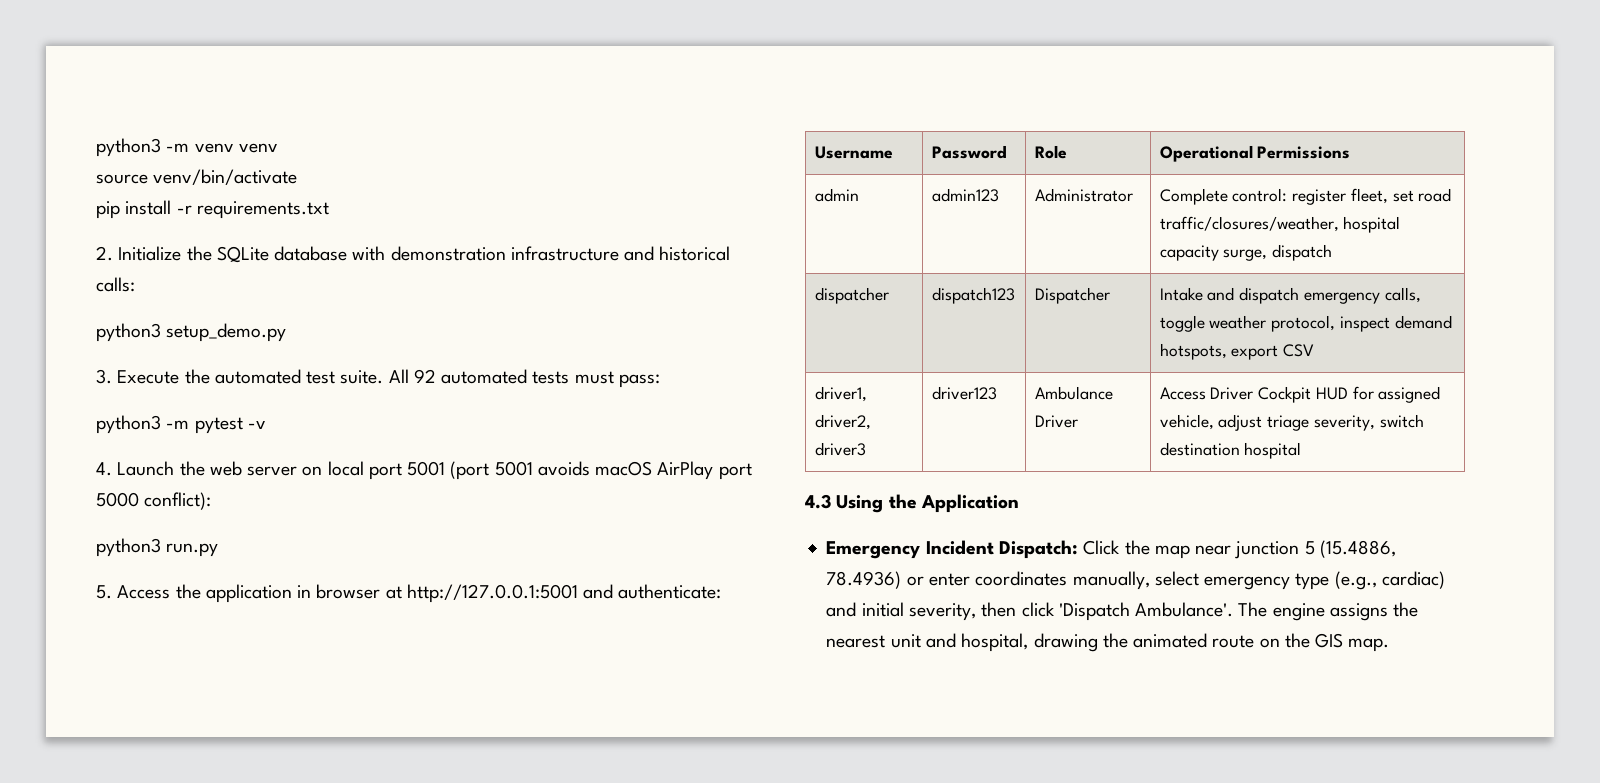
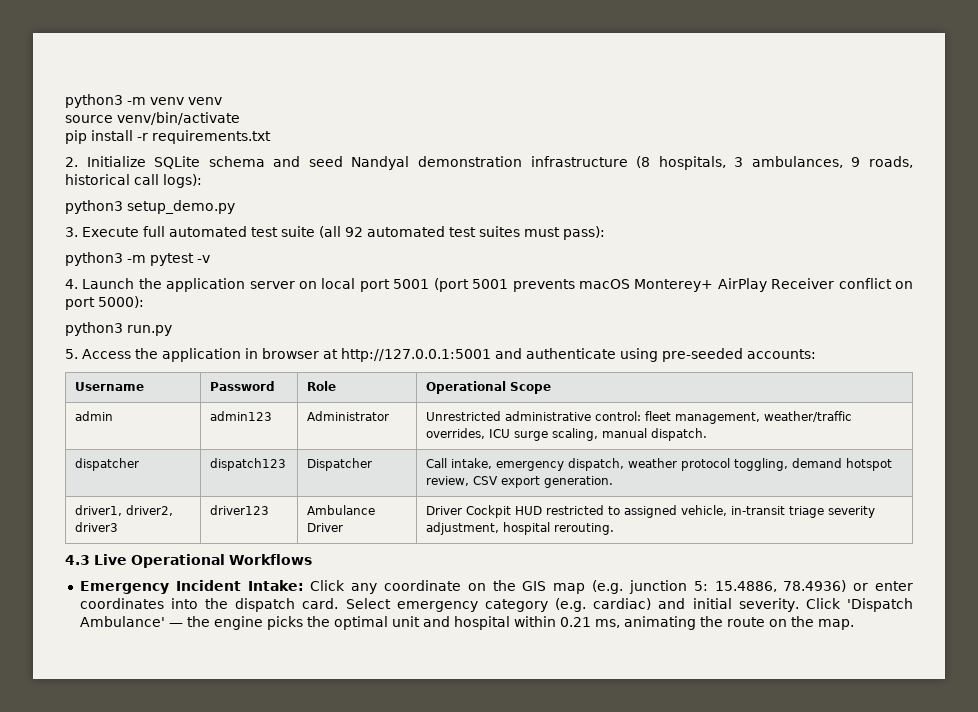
- 2. Initialize the SQLite database with demonstration infrastructure and historical calls:
+ 2. Initialize SQLite schema and seed Nandyal demonstration infrastructure (8 hospitals, 3 ambulances, 9 roads, historical call logs):
- 3. Execute the automated test suite. All 92 automated tests must pass:
+ 3. Execute full automated test suite (all 92 automated test suites must pass):
- 4. Launch the web server on local port 5001 (port 5001 avoids macOS AirPlay port 5000 conflict):
+ 4. Launch the application server on local port 5001 (port 5001 prevents macOS Monterey+ AirPlay Receiver conflict on port 5000):
- 5. Access the application in browser at http://127.0.0.1:5001 and authenticate:
+ 5. Access the application in browser at http://127.0.0.1:5001 and authenticate using pre-seeded accounts:
- Username | Password | Role | Operational Permissions
+ Username | Password | Role | Operational Scope
- admin | admin123 | Administrator | Complete control: register fleet, set road traffic/closures/weather, hospital capacity surge, dispatch
- dispatcher | dispatch123 | Dispatcher | Intake and dispatch emergency calls, toggle weather protocol, inspect demand hotspots, export CSV
+ admin | admin123 | Administrator | Unrestricted administrative control: fleet management, weather/traffic overrides, ICU surge scaling, manual dispatch.
+ dispatcher | dispatch123 | Dispatcher | Call intake, emergency dispatch, weather protocol toggling, demand hotspot review, CSV export generation.
- driver1, driver2, driver3 | driver123 | Ambulance Driver | Access Driver Cockpit HUD for assigned vehicle, adjust triage severity, switch destination hospital
+ driver1, driver2, driver3 | driver123 | Ambulance Driver | Driver Cockpit HUD restricted to assigned vehicle, in-transit triage severity adjustment, hospital rerouting.
- 4.3 Using the Application
+ 4.3 Live Operational Workflows
- Emergency Incident Dispatch: Click the map near junction 5 (15.4886, 78.4936) or enter coordinates manually, select emergency type (e.g., cardiac) and initial severity, then click 'Dispatch Ambulance'. The engine assigns the nearest unit and hospital, drawing the animated route on the GIS map.
+ Emergency Incident Intake: Click any coordinate on the GIS map (e.g. junction 5: 15.4886, 78.4936) or enter coordinates into the dispatch card. Select emergency category (e.g. cardiac) and initial severity. Click 'Dispatch Ambulance' — the engine picks the optimal unit and hospital within 0.21 ms, animating the route on the map.

